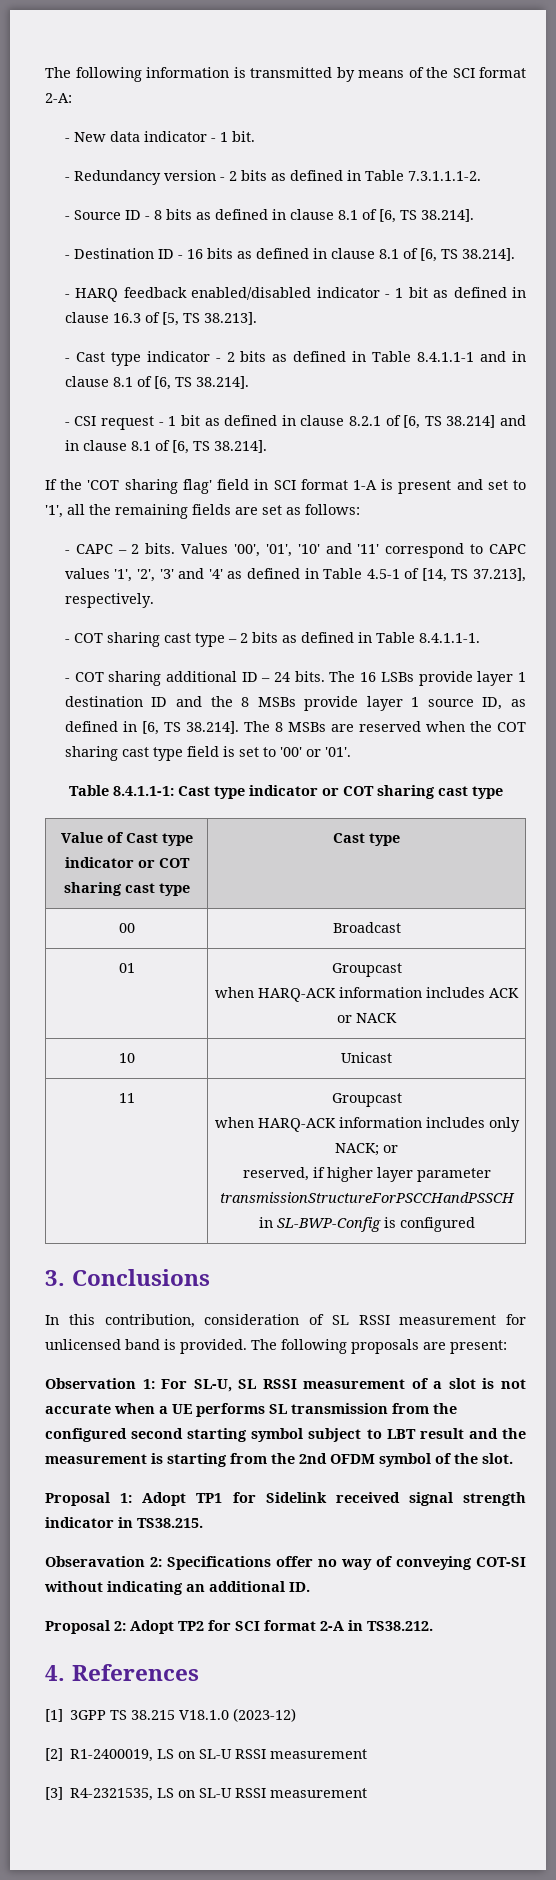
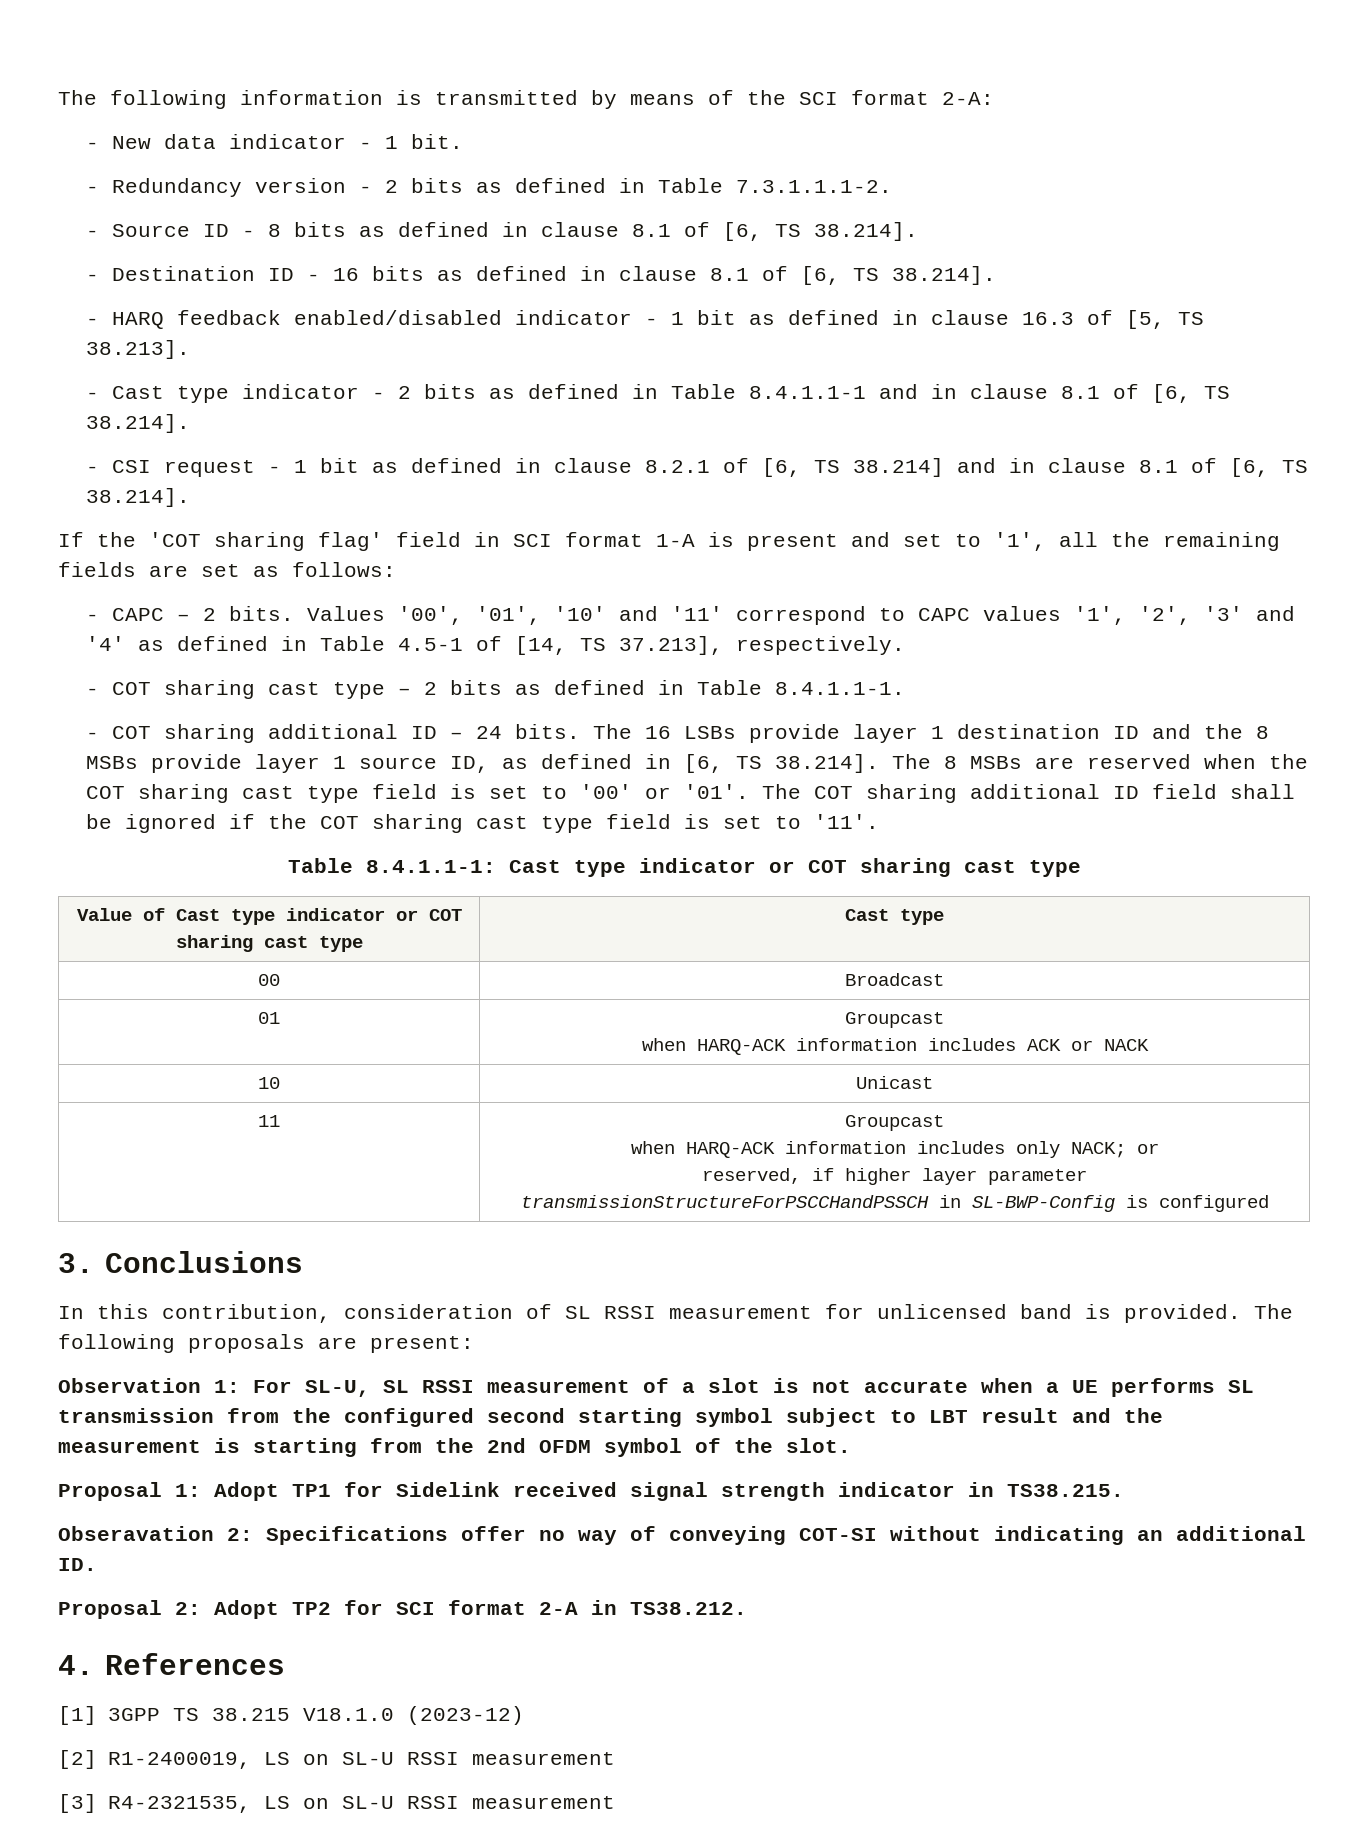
+ The COT sharing additional ID field shall be ignored if the COT sharing cast type field is set to '11'.

